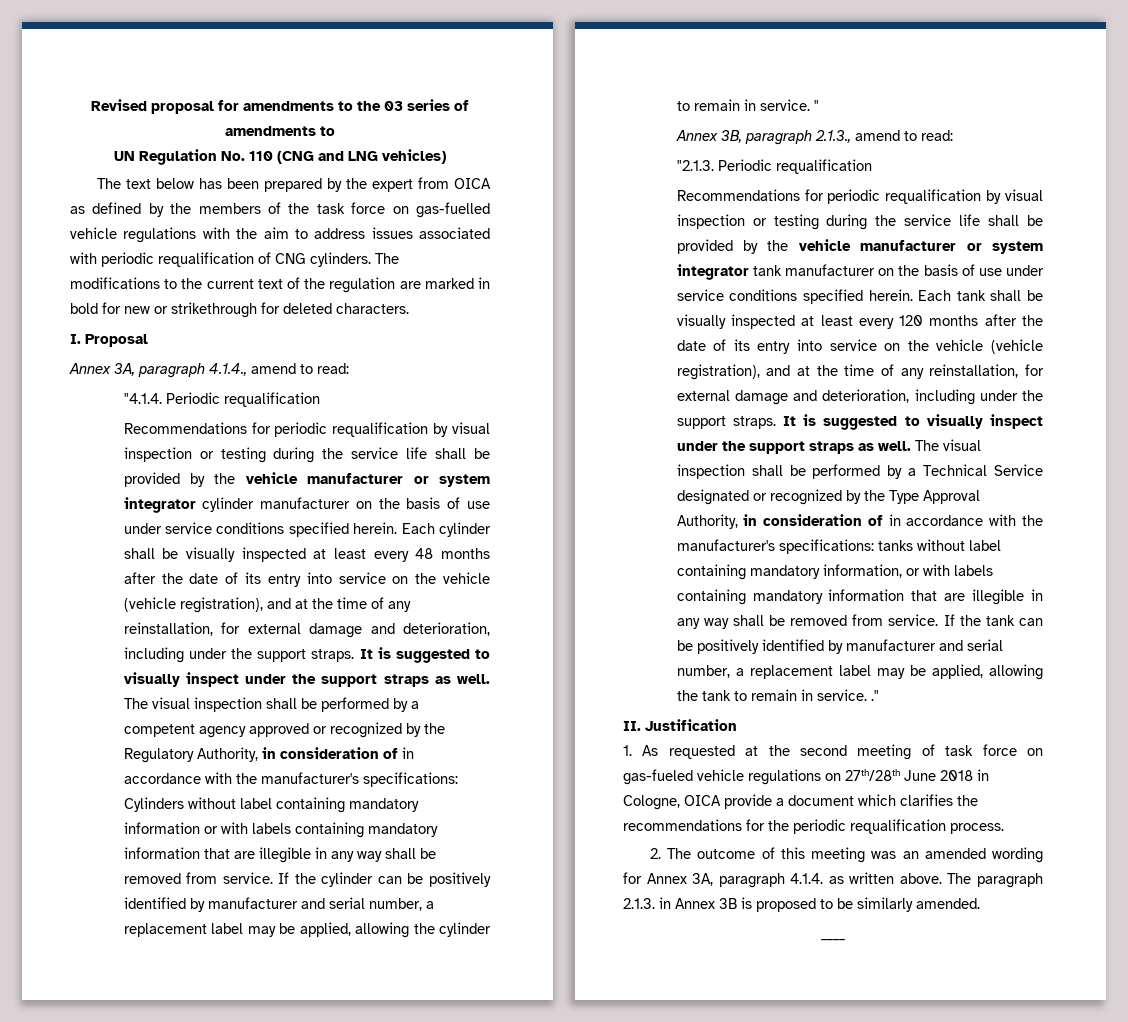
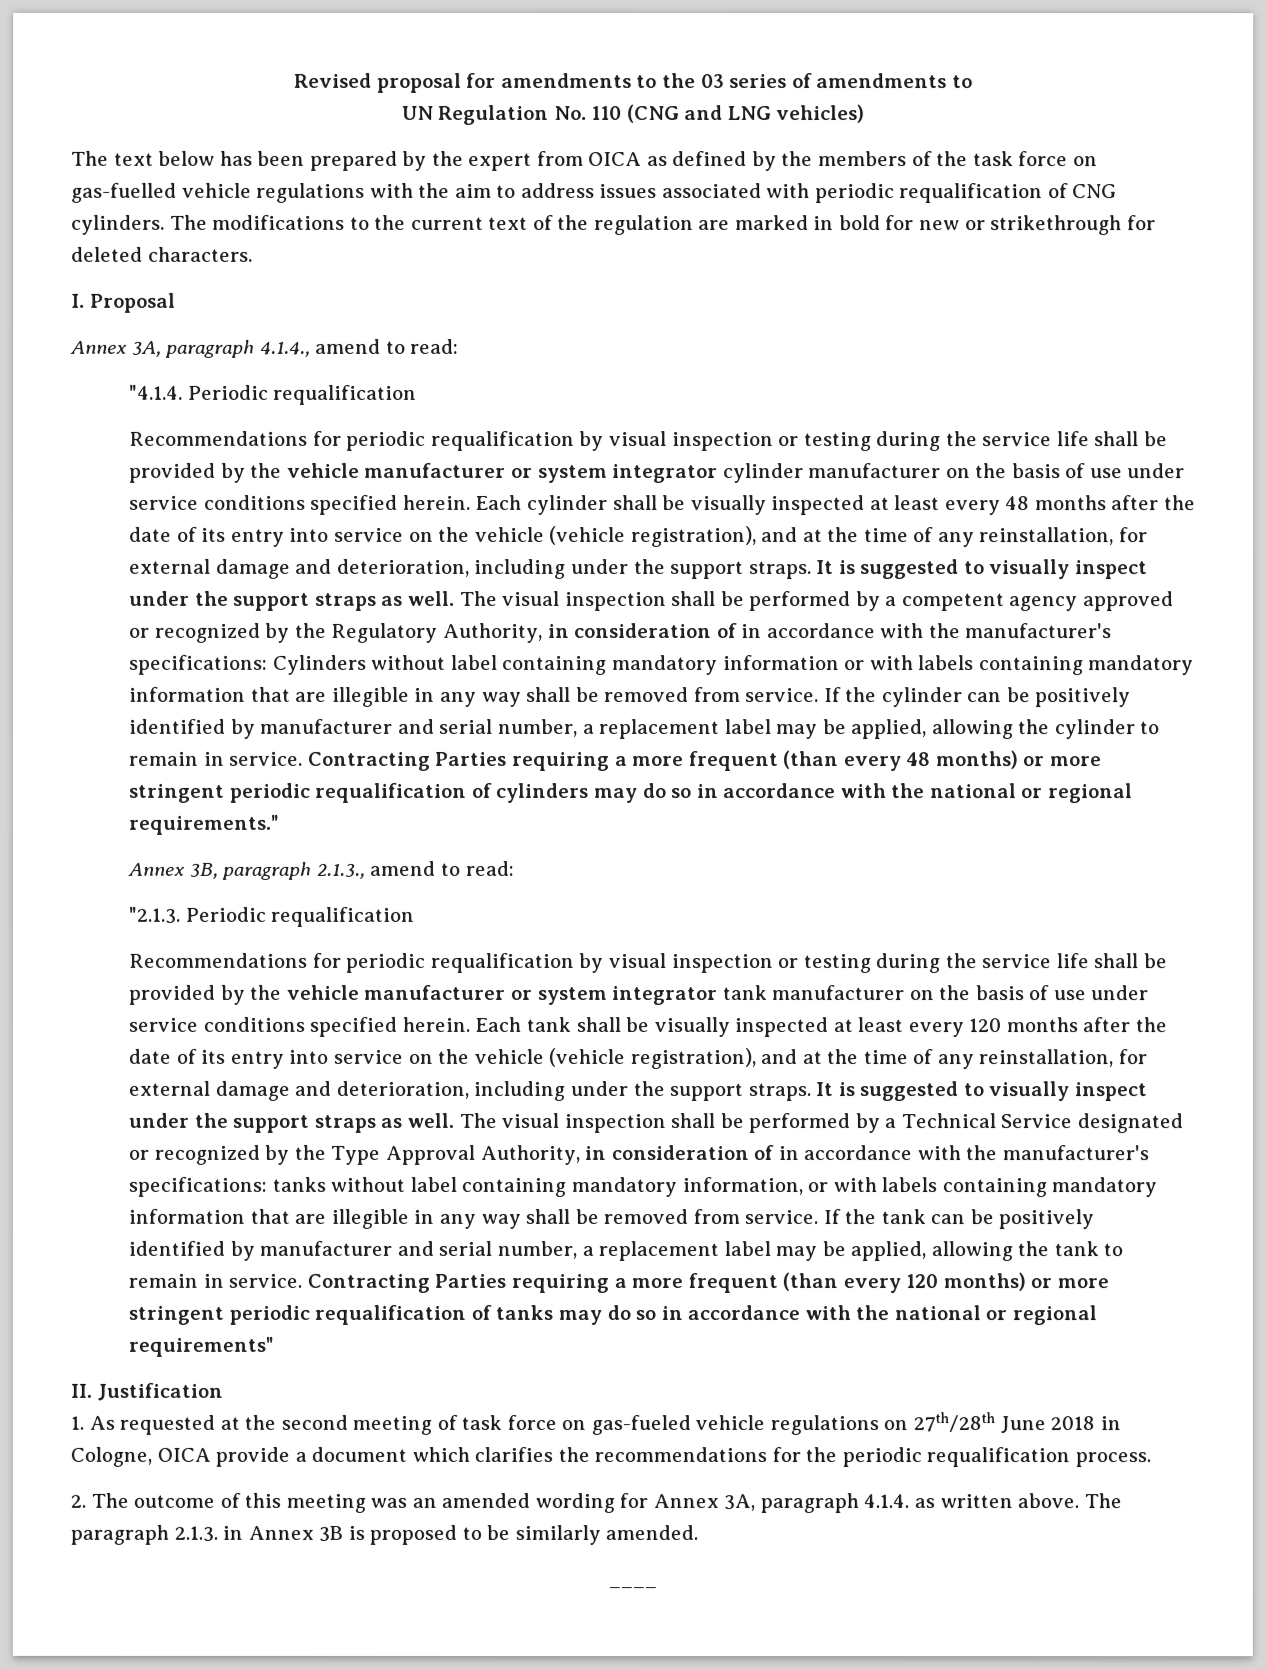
- "
+ Contracting Parties requiring a more frequent (than every 48 months) or more stringent periodic requalification of cylinders may do so in accordance with the national or regional requirements."
- If the tank can be positively identified by manufacturer and serial number, a replacement label may be applied, allowing the tank to remain in service. ."
+ If the tank can be positively identified by manufacturer and serial number, a replacement label may be applied, allowing the tank to remain in service. Contracting Parties requiring a more frequent (than every 120 months) or more stringent periodic requalification of tanks may do so in accordance with the national or regional requirements"

